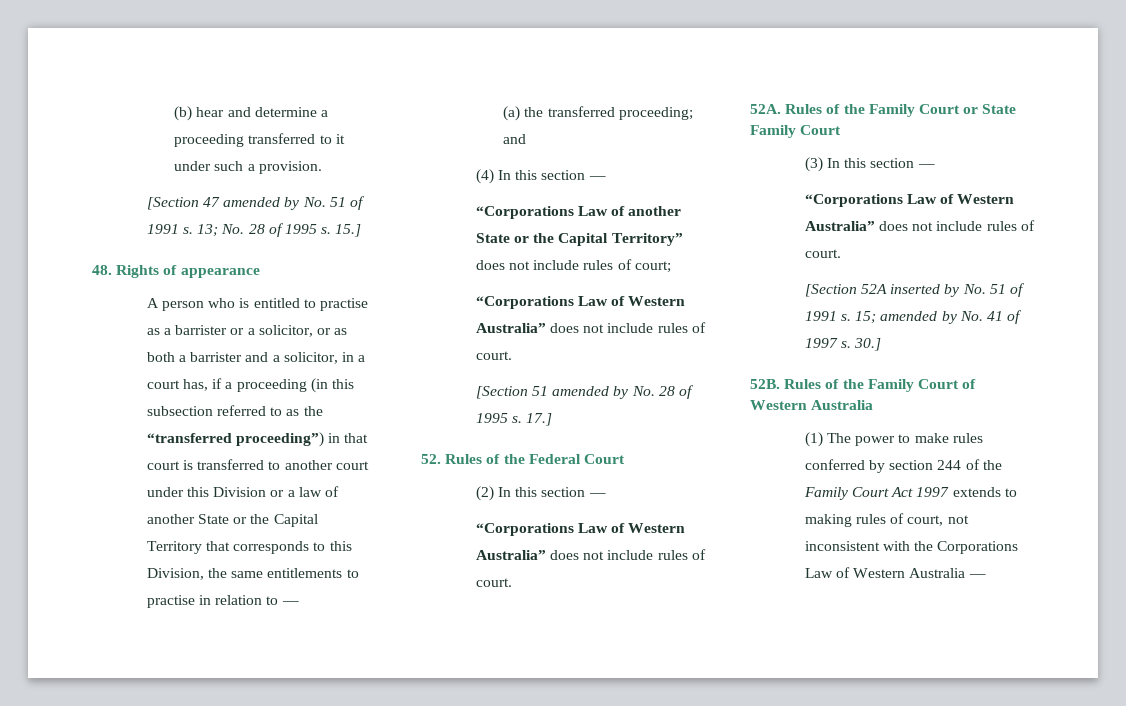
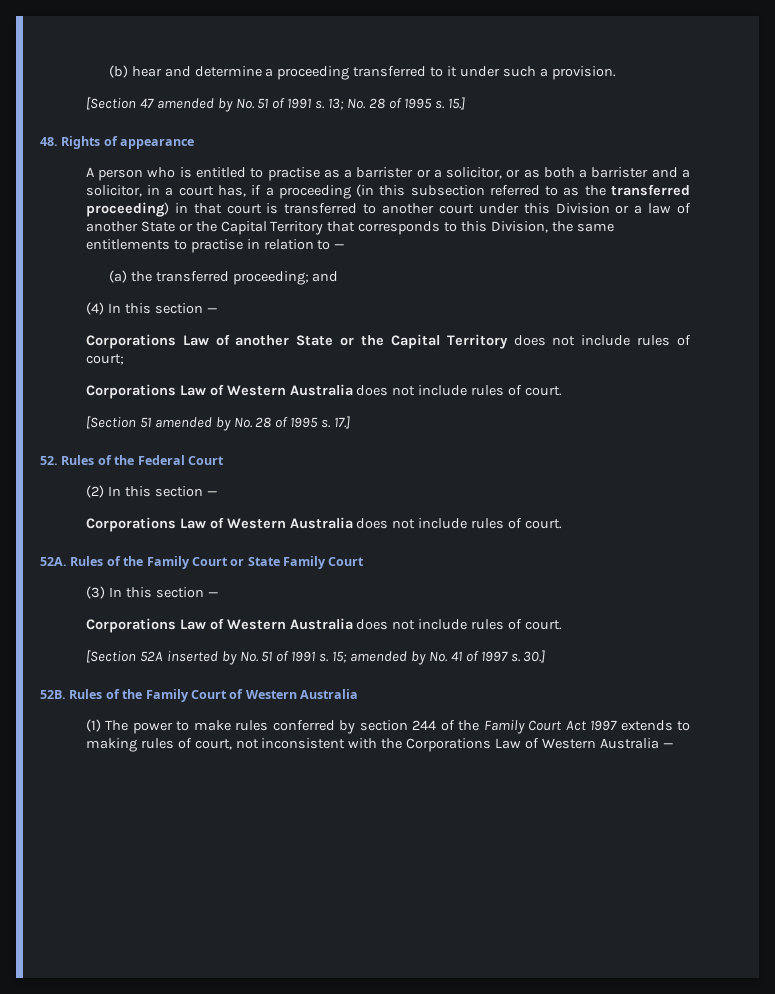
- A person who is entitled to practise as a barrister or a solicitor, or as both a barrister and a solicitor, in a court has, if a proceeding (in this subsection referred to as the “transferred proceeding”) in that court is transferred to another court under this Division or a law of another State or the Capital Territory that corresponds to this Division, the same entitlements to practise in relation to —
+ A person who is entitled to practise as a barrister or a solicitor, or as both a barrister and a solicitor, in a court has, if a proceeding (in this subsection referred to as the transferred proceeding) in that court is transferred to another court under this Division or a law of another State or the Capital Territory that corresponds to this Division, the same entitlements to practise in relation to —
- “Corporations Law of another State or the Capital Territory” does not include rules of court;
- “Corporations Law of Western Australia” does not include rules of court.
+ Corporations Law of another State or the Capital Territory does not include rules of court;
+ Corporations Law of Western Australia does not include rules of court.
  (2) In this section —
- “Corporations Law of Western Australia” does not include rules of court.
+ Corporations Law of Western Australia does not include rules of court.
  (3) In this section —
- “Corporations Law of Western Australia” does not include rules of court.
+ Corporations Law of Western Australia does not include rules of court.

